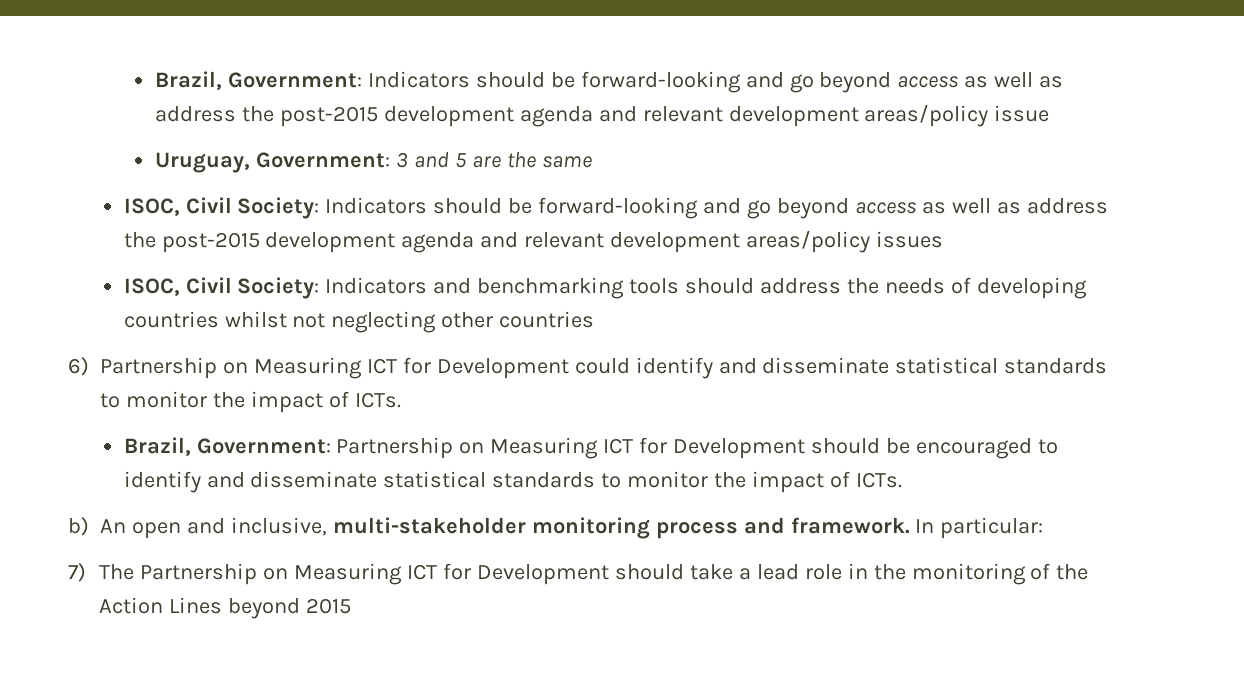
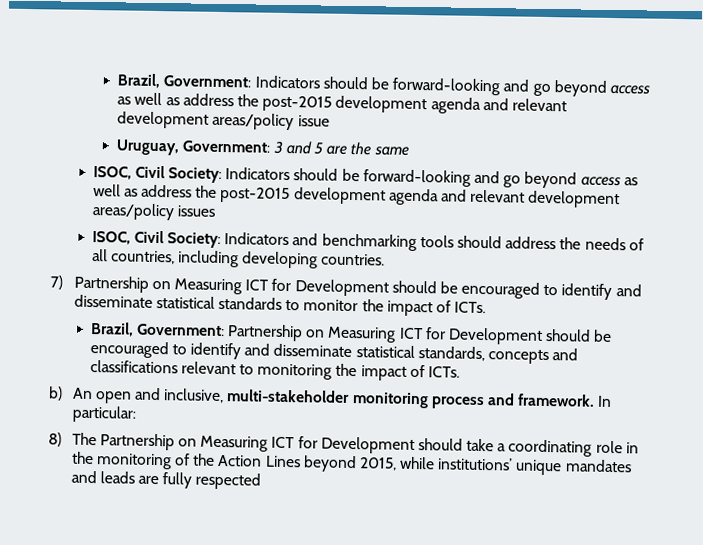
- ISOC, Civil Society: Indicators and benchmarking tools should address the needs of developing countries whilst not neglecting other countries
- 6) Partnership on Measuring ICT for Development could identify and disseminate statistical standards to monitor the impact of ICTs.
+ ISOC, Civil Society: Indicators and benchmarking tools should address the needs of all countries, including developing countries.
+ 7) Partnership on Measuring ICT for Development should be encouraged to identify and disseminate statistical standards to monitor the impact of ICTs.
- Brazil, Government: Partnership on Measuring ICT for Development should be encouraged to identify and disseminate statistical standards to monitor the impact of ICTs.
+ Brazil, Government: Partnership on Measuring ICT for Development should be encouraged to identify and disseminate statistical standards, concepts and classifications relevant to monitoring the impact of ICTs.
- 7) The Partnership on Measuring ICT for Development should take a lead role in the monitoring of the Action Lines beyond 2015
+ 8) The Partnership on Measuring ICT for Development should take a coordinating role in the monitoring of the Action Lines beyond 2015, while institutions’ unique mandates and leads are fully respected

